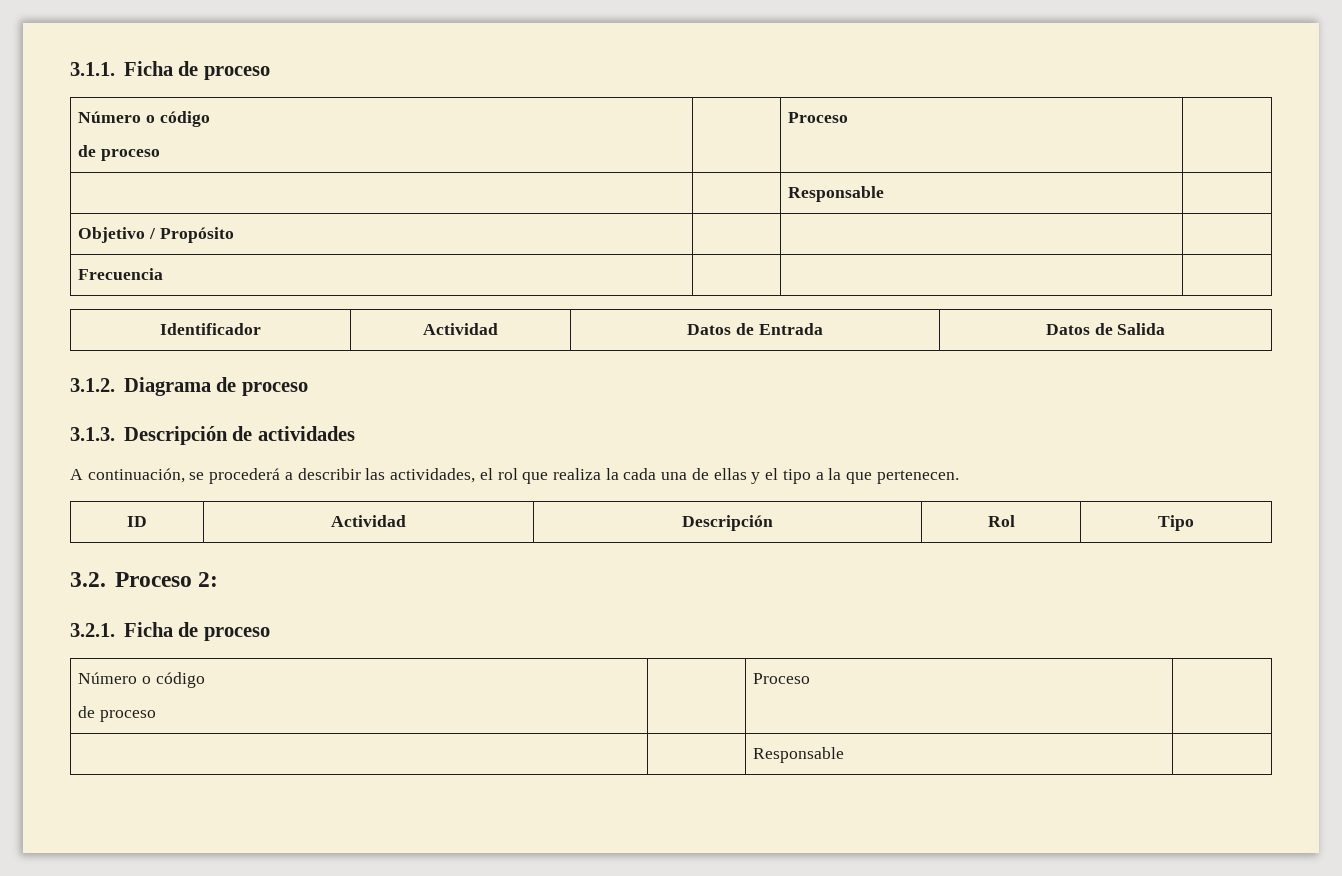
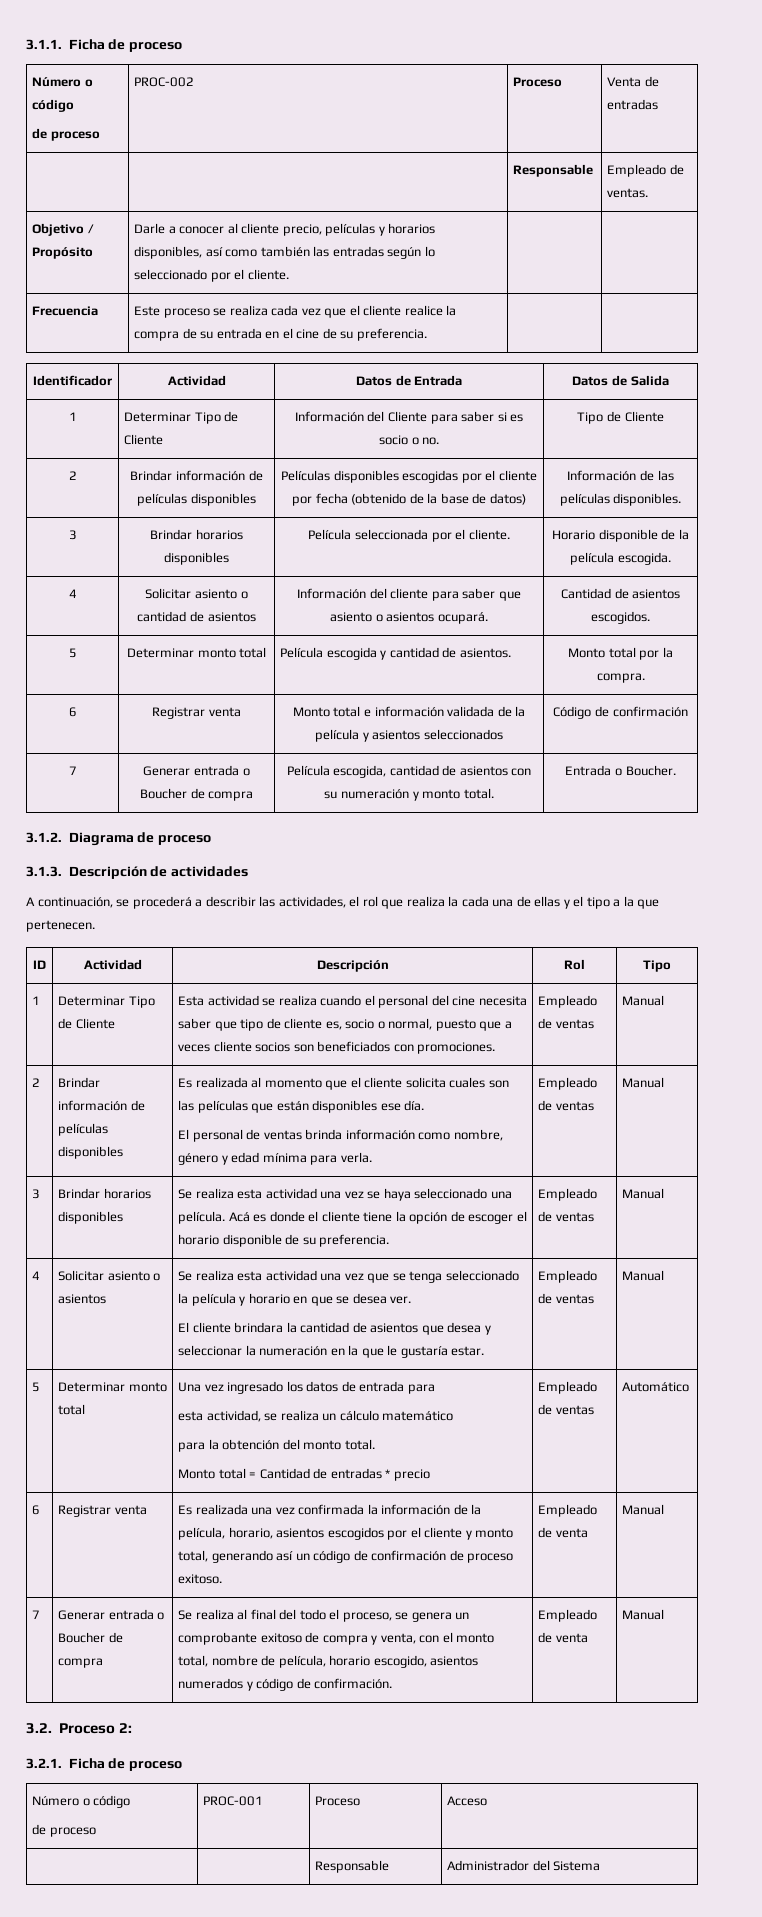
  3.1.1. Ficha de proceso
  Número o código
- de proceso | | Proceso |
- | | Responsable |
- Objetivo / Propósito | | |
- Frecuencia | | |
+ de proceso | PROC-002 | Proceso | Venta de entradas
+ | | Responsable | Empleado de ventas.
+ Objetivo / Propósito | Darle a conocer al cliente precio, películas y horarios disponibles, así como también las entradas según lo seleccionado por el cliente. | |
+ Frecuencia | Este proceso se realiza cada vez que el cliente realice la compra de su entrada en el cine de su preferencia. | |
+ 1 | Determinar Tipo de Cliente | Información del Cliente para saber si es socio o no. | Tipo de Cliente
+ 2 | Brindar información de películas disponibles | Películas disponibles escogidas por el cliente por fecha (obtenido de la base de datos) | Información de las películas disponibles.
+ 3 | Brindar horarios disponibles | Película seleccionada por el cliente. | Horario disponible de la película escogida.
+ 4 | Solicitar asiento o cantidad de asientos | Información del cliente para saber que asiento o asientos ocupará. | Cantidad de asientos escogidos.
+ 5 | Determinar monto total | Película escogida y cantidad de asientos. | Monto total por la compra.
+ 6 | Registrar venta | Monto total e información validada de la película y asientos seleccionados | Código de confirmación
+ 7 | Generar entrada o Boucher de compra | Película escogida, cantidad de asientos con su numeración y monto total. | Entrada o Boucher.
+ 1 | Determinar Tipo de Cliente | Esta actividad se realiza cuando el personal del cine necesita saber que tipo de cliente es, socio o normal, puesto que a veces cliente socios son beneficiados con promociones. | Empleado de ventas | Manual
+ 2 | Brindar información de películas disponibles | Es realizada al momento que el cliente solicita cuales son las películas que están disponibles ese día.
+ El personal de ventas brinda información como nombre, género y edad mínima para verla. | Empleado de ventas | Manual
+ 3 | Brindar horarios disponibles | Se realiza esta actividad una vez se haya seleccionado una película. Acá es donde el cliente tiene la opción de escoger el horario disponible de su preferencia. | Empleado de ventas | Manual
+ 4 | Solicitar asiento o asientos | Se realiza esta actividad una vez que se tenga seleccionado la película y horario en que se desea ver.
+ El cliente brindara la cantidad de asientos que desea y seleccionar la numeración en la que le gustaría estar. | Empleado de ventas | Manual
+ 5 | Determinar monto total | Una vez ingresado los datos de entrada para
+ esta actividad, se realiza un cálculo matemático
+ para la obtención del monto total.
+ Monto total = Cantidad de entradas * precio | Empleado de ventas | Automático
+ 6 | Registrar venta | Es realizada una vez confirmada la información de la película, horario, asientos escogidos por el cliente y monto total, generando así un código de confirmación de proceso exitoso. | Empleado de venta | Manual
+ 7 | Generar entrada o Boucher de compra | Se realiza al final del todo el proceso, se genera un comprobante exitoso de compra y venta, con el monto total, nombre de película, horario escogido, asientos numerados y código de confirmación. | Empleado de venta | Manual
  3.2.1. Ficha de proceso
  Número o código
- de proceso | | Proceso |
- | | Responsable |
+ de proceso | PROC-001 | Proceso | Acceso
+ | | Responsable | Administrador del Sistema

